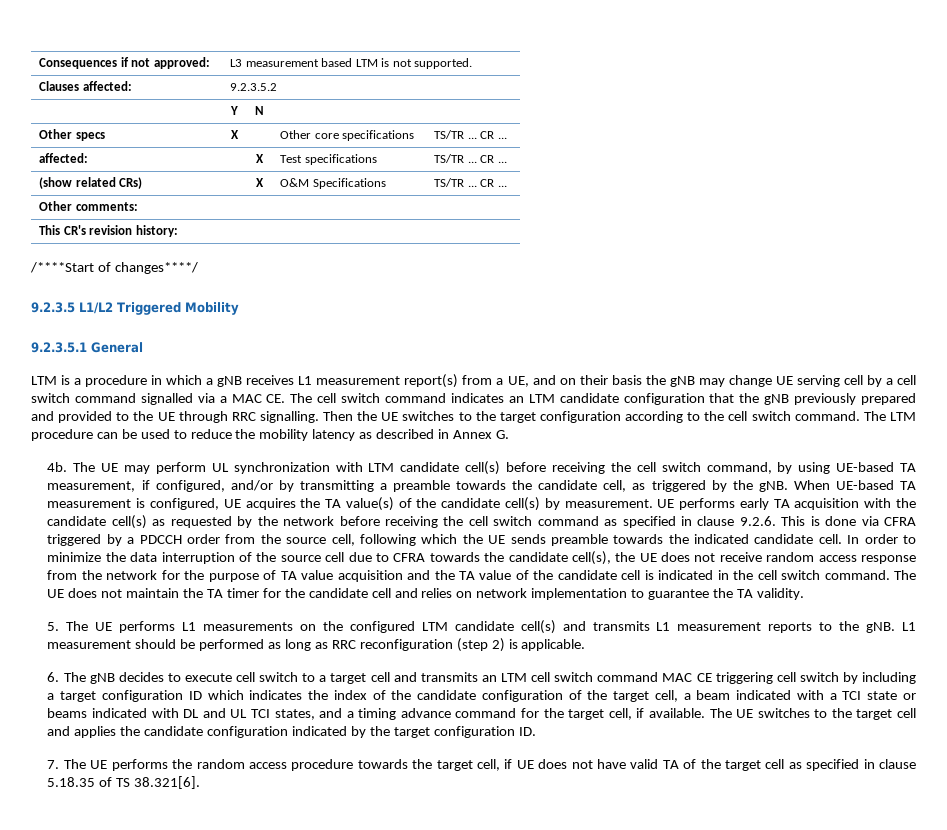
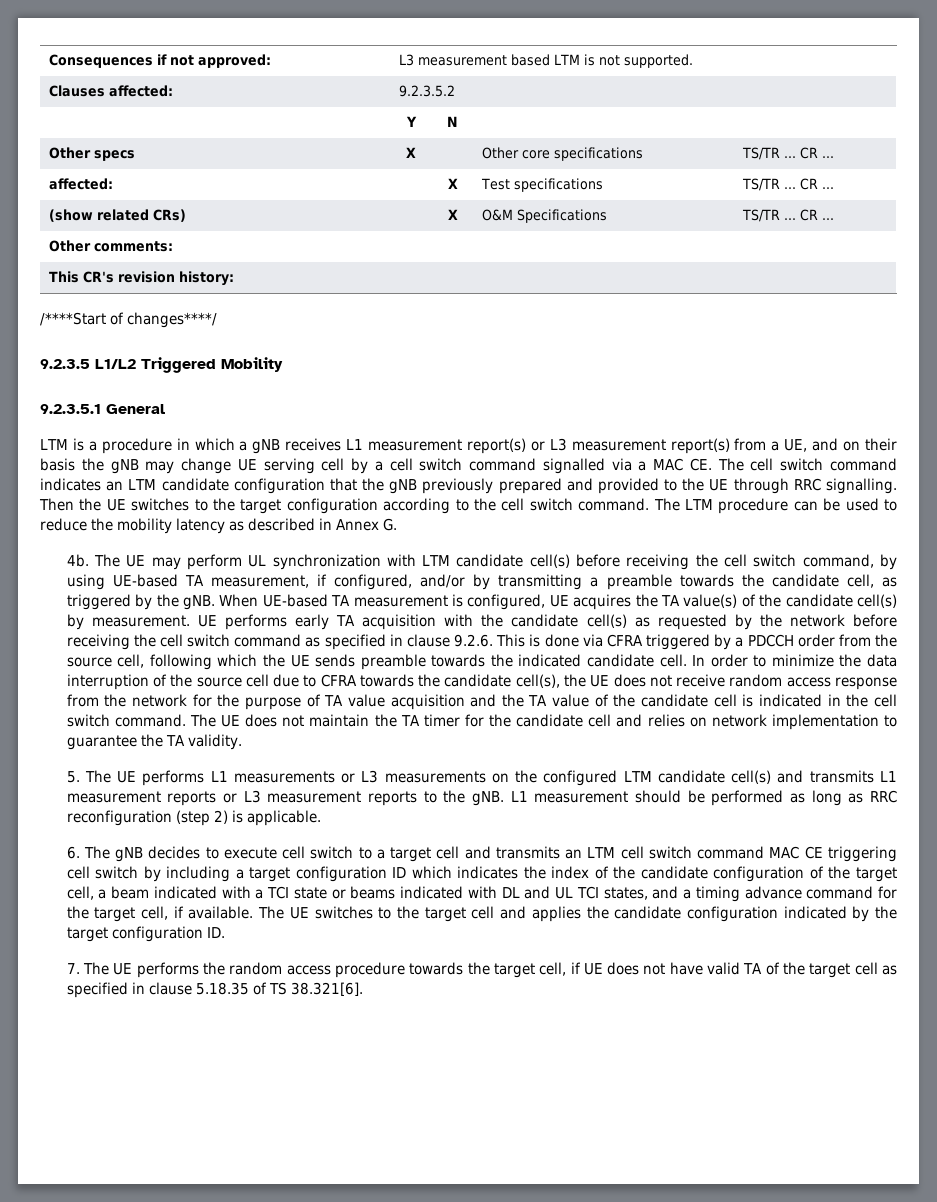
- LTM is a procedure in which a gNB receives L1 measurement report(s) from a UE, and on their basis the gNB may change UE serving cell by a cell switch command signalled via a MAC CE. The cell switch command indicates an LTM candidate configuration that the gNB previously prepared and provided to the UE through RRC signalling.
+ LTM is a procedure in which a gNB receives L1 measurement report(s) or L3 measurement report(s) from a UE, and on their basis the gNB may change UE serving cell by a cell switch command signalled via a MAC CE. The cell switch command indicates an LTM candidate configuration that the gNB previously prepared and provided to the UE through RRC signalling.
- 5. The UE performs L1 measurements on the configured LTM candidate cell(s) and transmits L1 measurement reports to the gNB.
+ 5. The UE performs L1 measurements or L3 measurements on the configured LTM candidate cell(s) and transmits L1 measurement reports or L3 measurement reports to the gNB.

